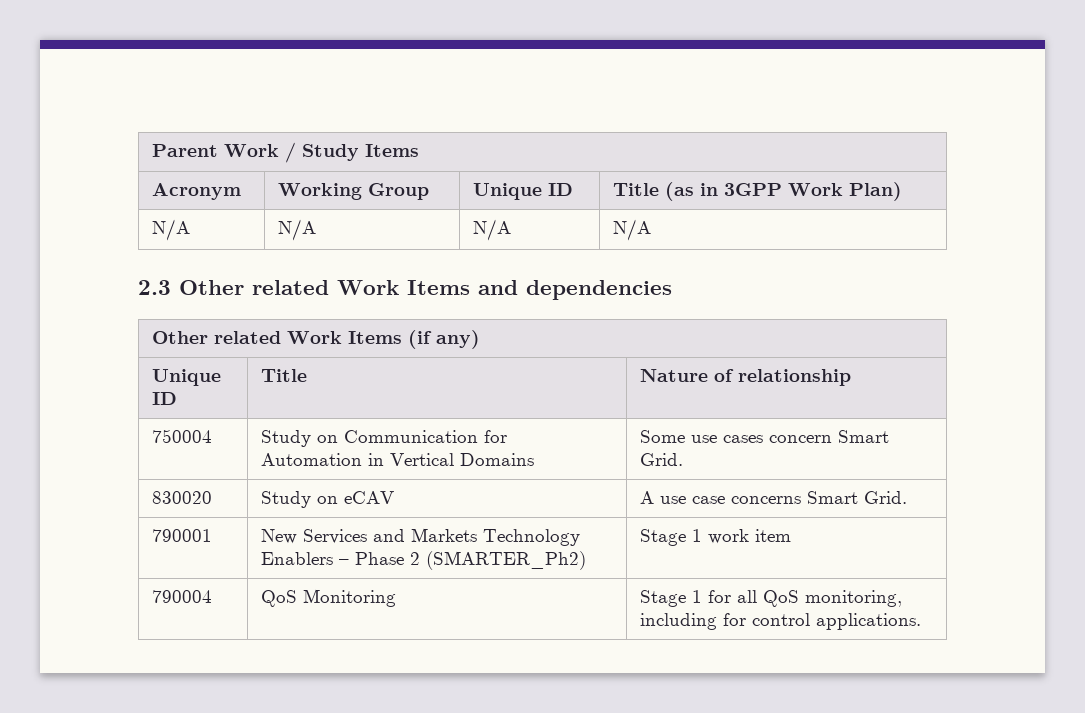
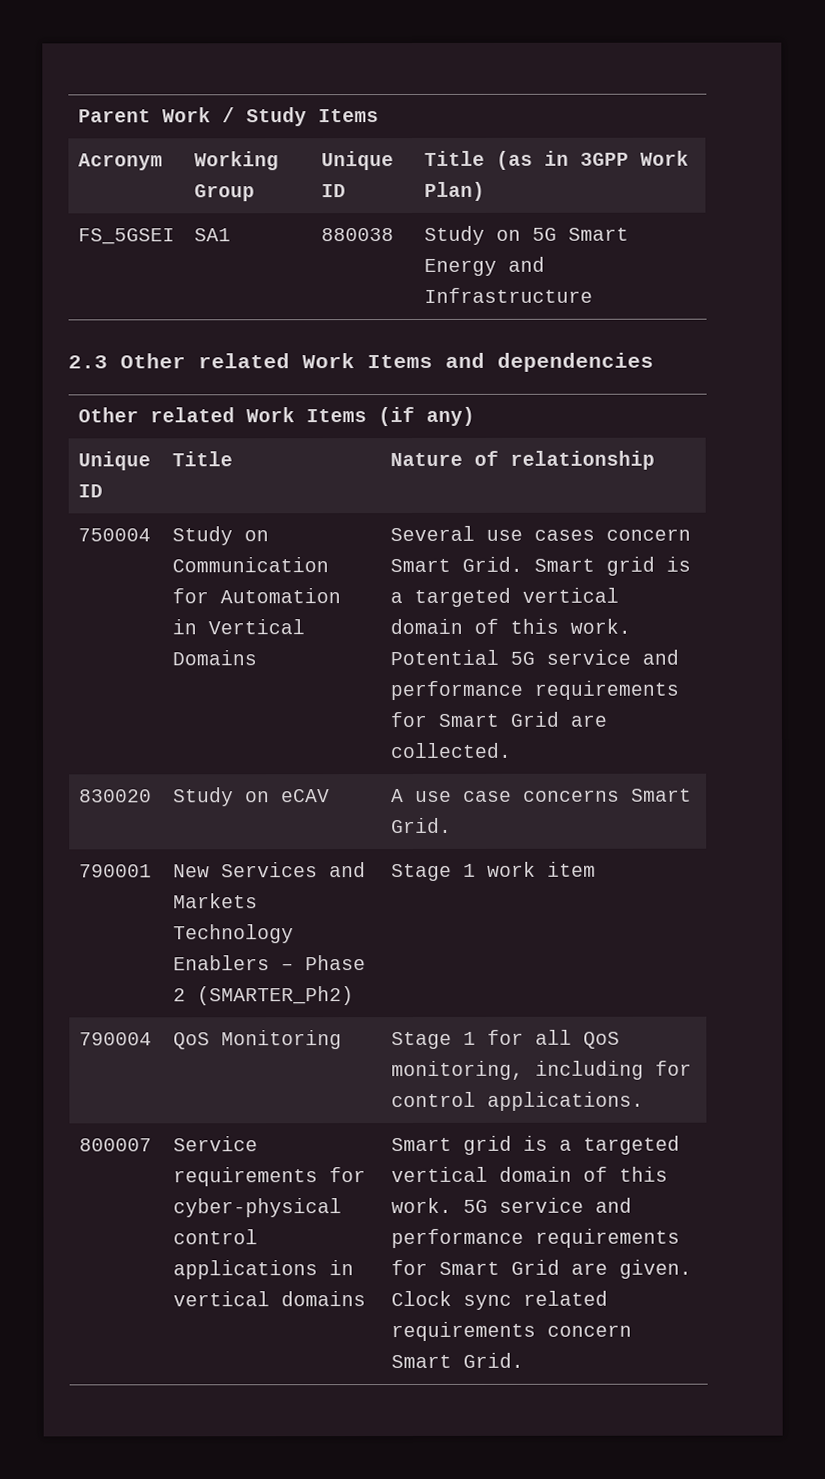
- N/A | N/A | N/A | N/A
+ FS_5GSEI | SA1 | 880038 | Study on 5G Smart Energy and Infrastructure
- 750004 | Study on Communication for Automation in Vertical Domains | Some use cases concern Smart Grid.
+ 750004 | Study on Communication for Automation in Vertical Domains | Several use cases concern Smart Grid. Smart grid is a targeted vertical domain of this work. Potential 5G service and performance requirements for Smart Grid are collected.
+ 800007 | Service requirements for cyber-physical control applications in vertical domains | Smart grid is a targeted vertical domain of this work. 5G service and performance requirements for Smart Grid are given. Clock sync related requirements concern Smart Grid.

